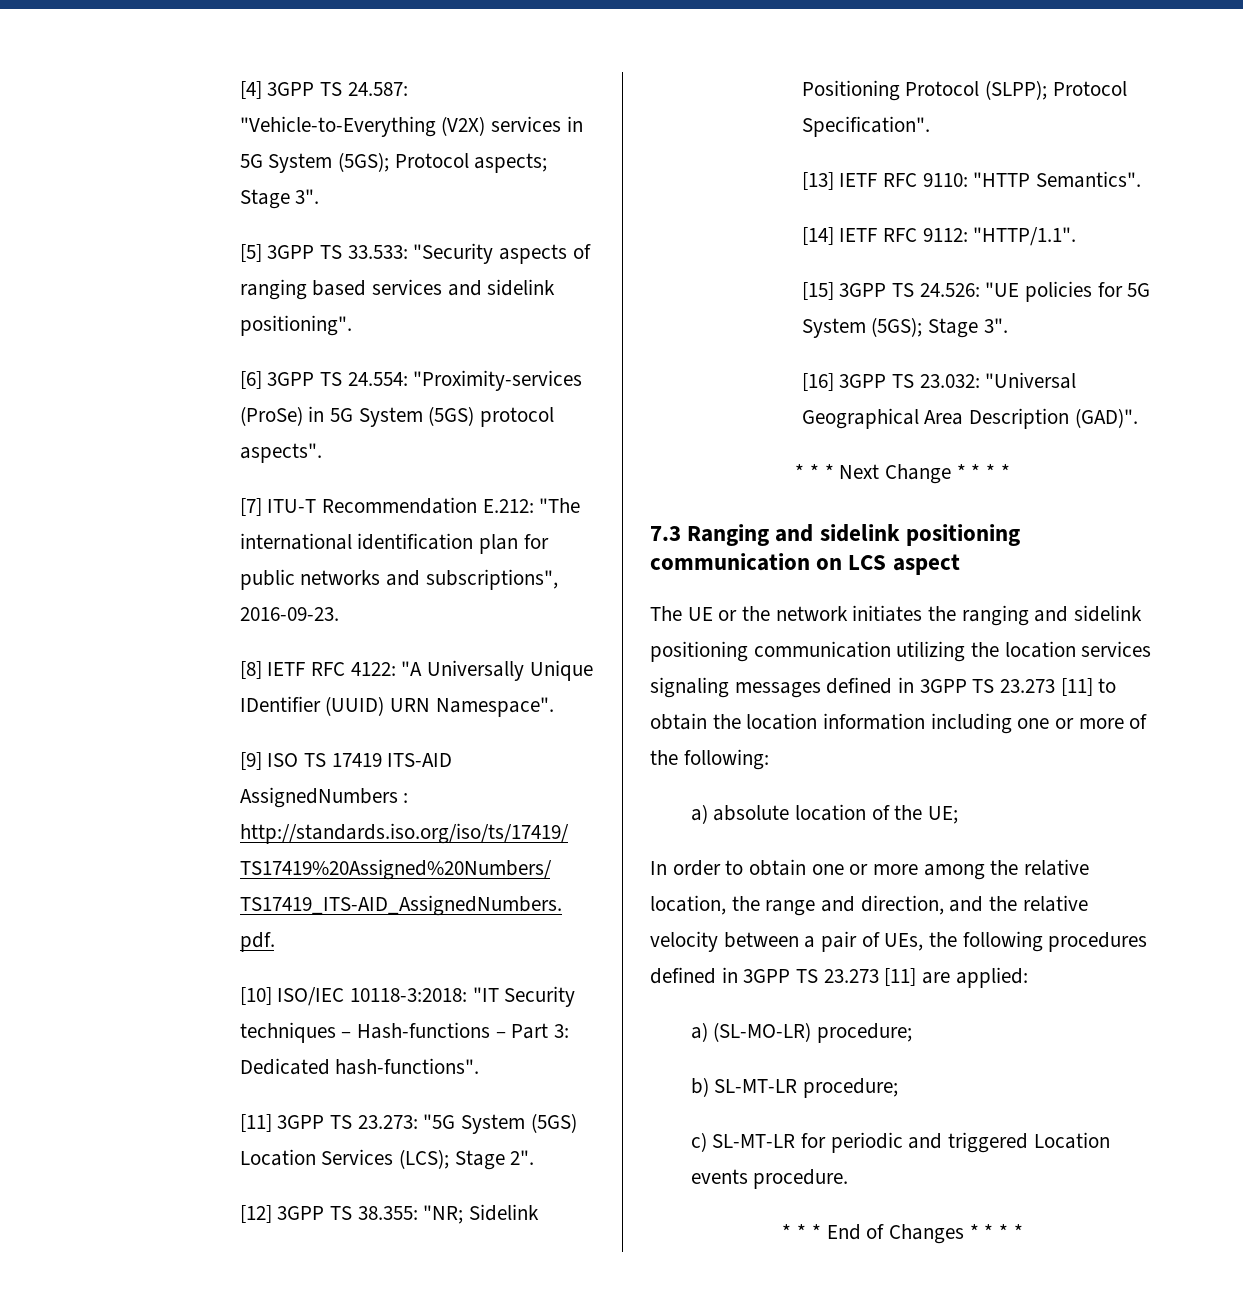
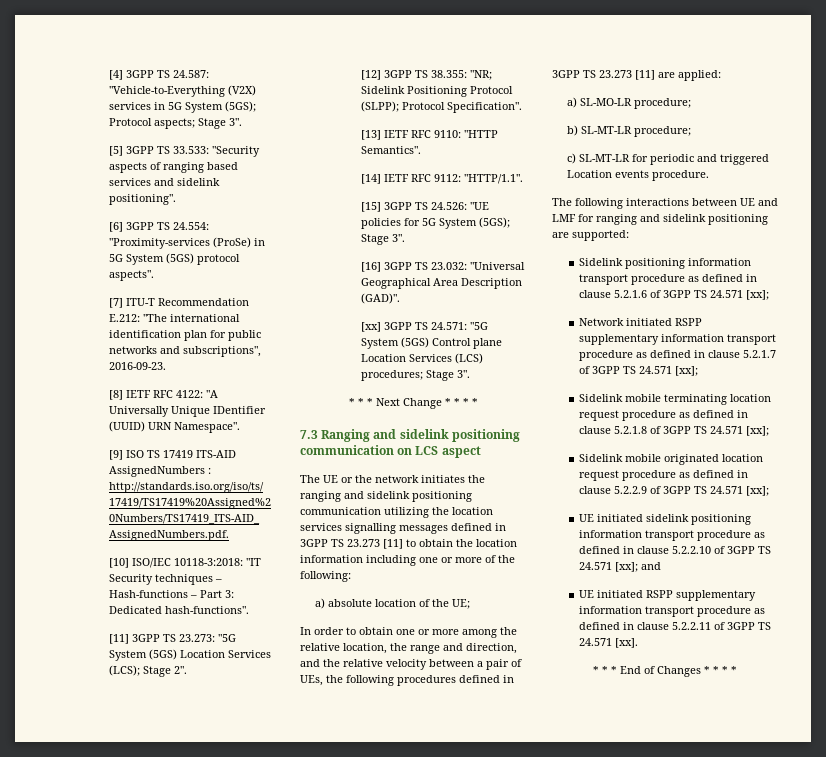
+ [xx] 3GPP TS 24.571: "5G System (5GS) Control plane Location Services (LCS) procedures; Stage 3".
- The UE or the network initiates the ranging and sidelink positioning communication utilizing the location services signaling messages defined in 3GPP TS 23.273 [11] to obtain the location information including one or more of the following:
+ The UE or the network initiates the ranging and sidelink positioning communication utilizing the location services signalling messages defined in 3GPP TS 23.273 [11] to obtain the location information including one or more of the following:
- a) (SL-MO-LR) procedure;
+ a) SL-MO-LR procedure;
+ The following interactions between UE and LMF for ranging and sidelink positioning are supported:
+ Sidelink positioning information transport procedure as defined in clause 5.2.1.6 of 3GPP TS 24.571 [xx];
+ Network initiated RSPP supplementary information transport procedure as defined in clause 5.2.1.7 of 3GPP TS 24.571 [xx];
+ Sidelink mobile terminating location request procedure as defined in clause 5.2.1.8 of 3GPP TS 24.571 [xx];
+ Sidelink mobile originated location request procedure as defined in clause 5.2.2.9 of 3GPP TS 24.571 [xx];
+ UE initiated sidelink positioning information transport procedure as defined in clause 5.2.2.10 of 3GPP TS 24.571 [xx]; and
+ UE initiated RSPP supplementary information transport procedure as defined in clause 5.2.2.11 of 3GPP TS 24.571 [xx].

